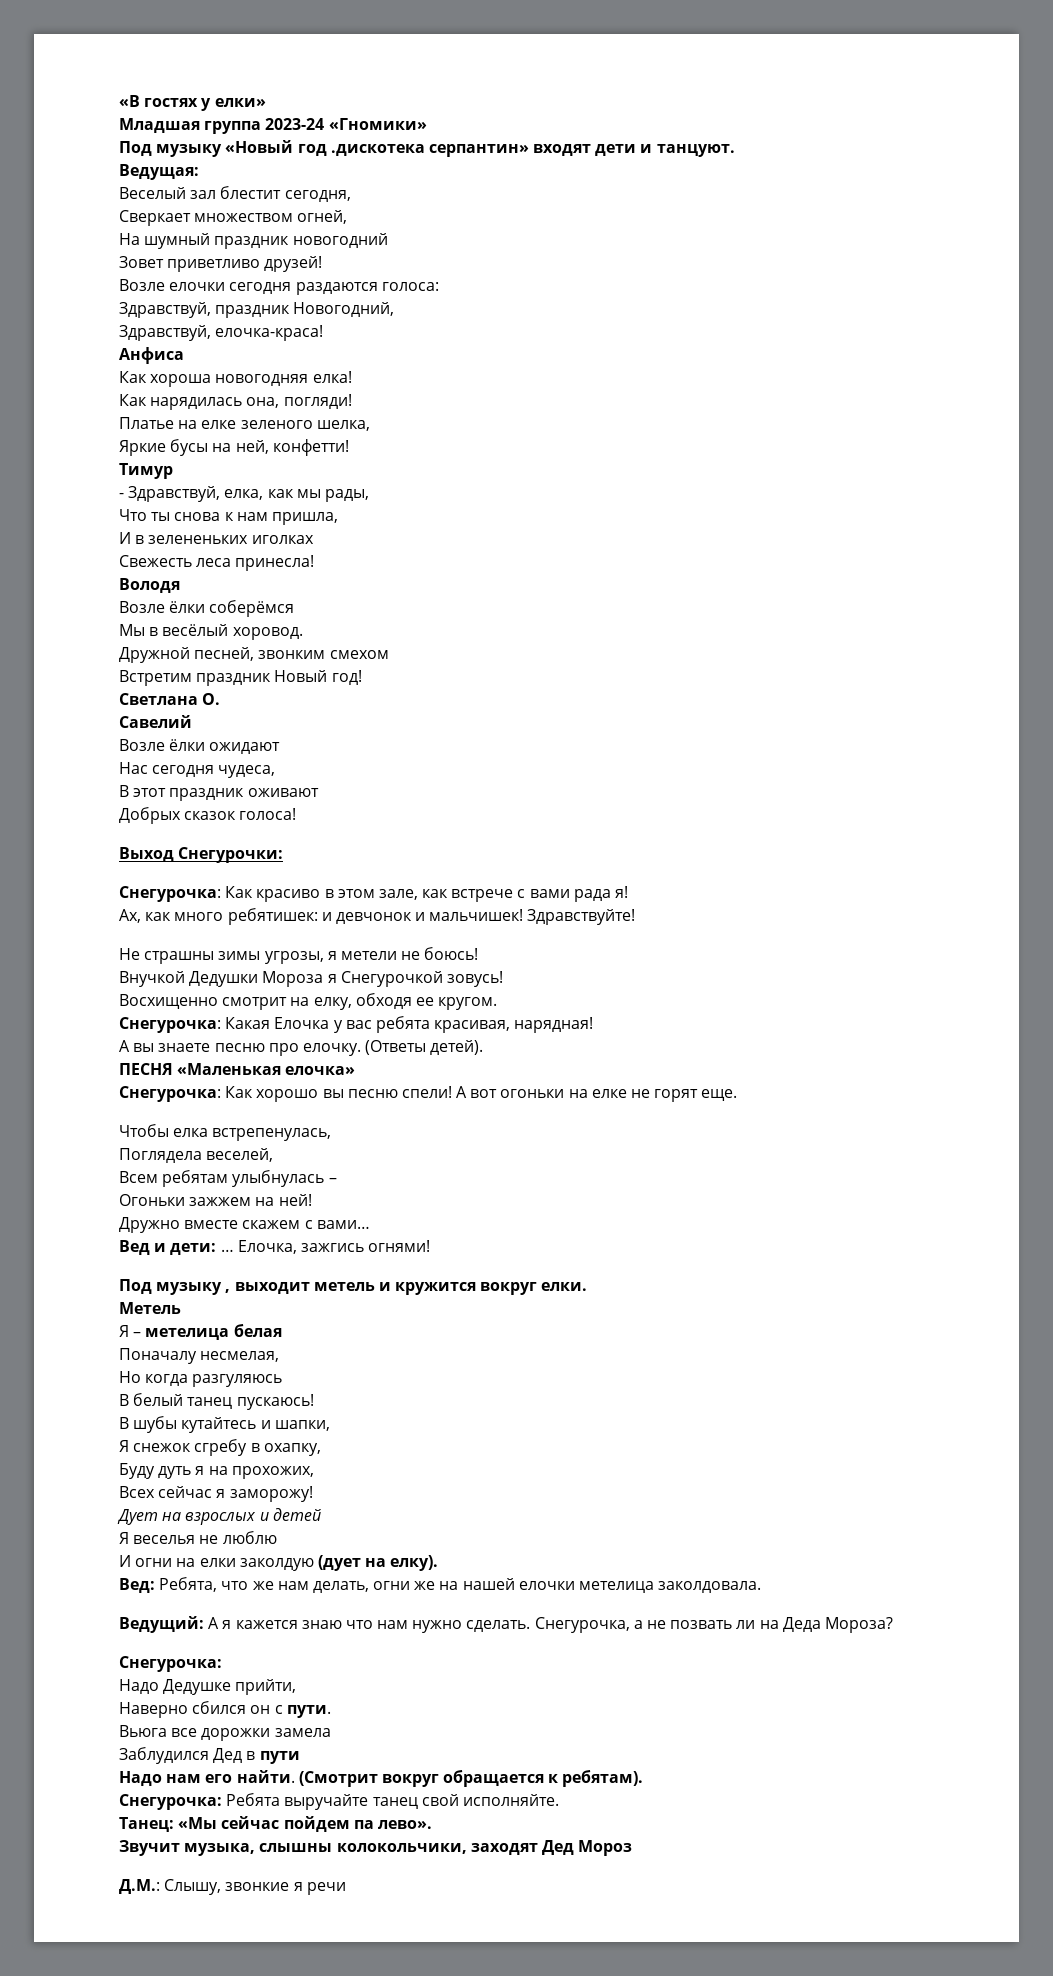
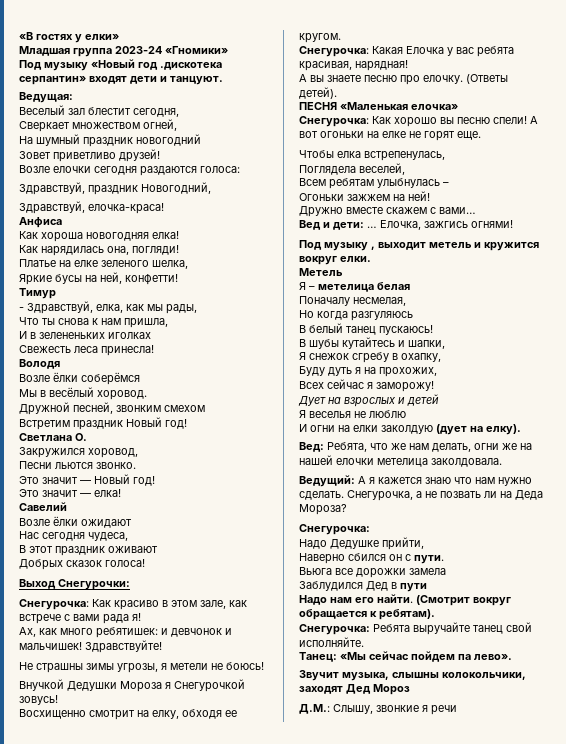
+ Закружился хоровод,
+ Песни льются звонко.
+ Это значит — Новый год!
+ Это значит — елка!

